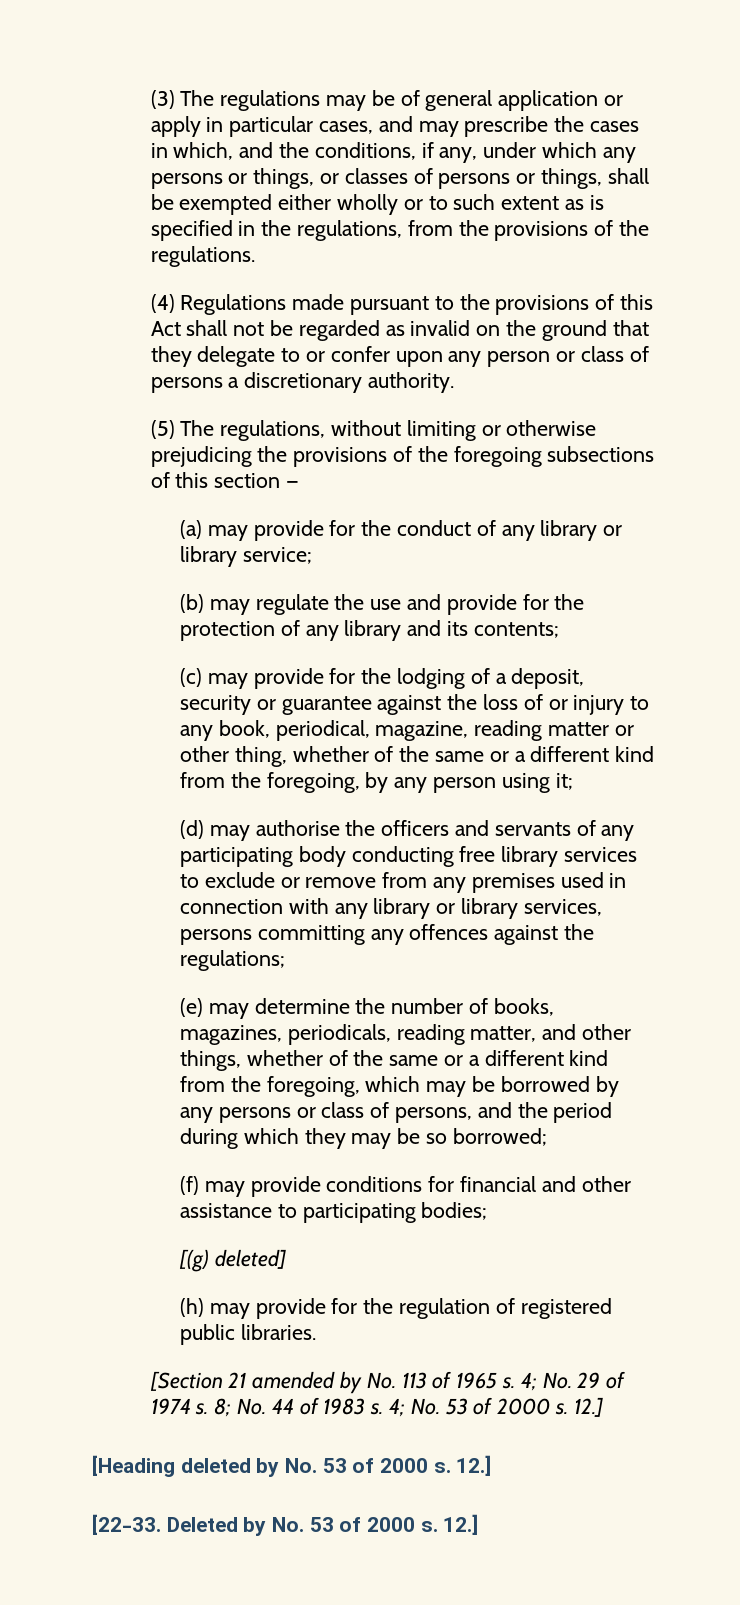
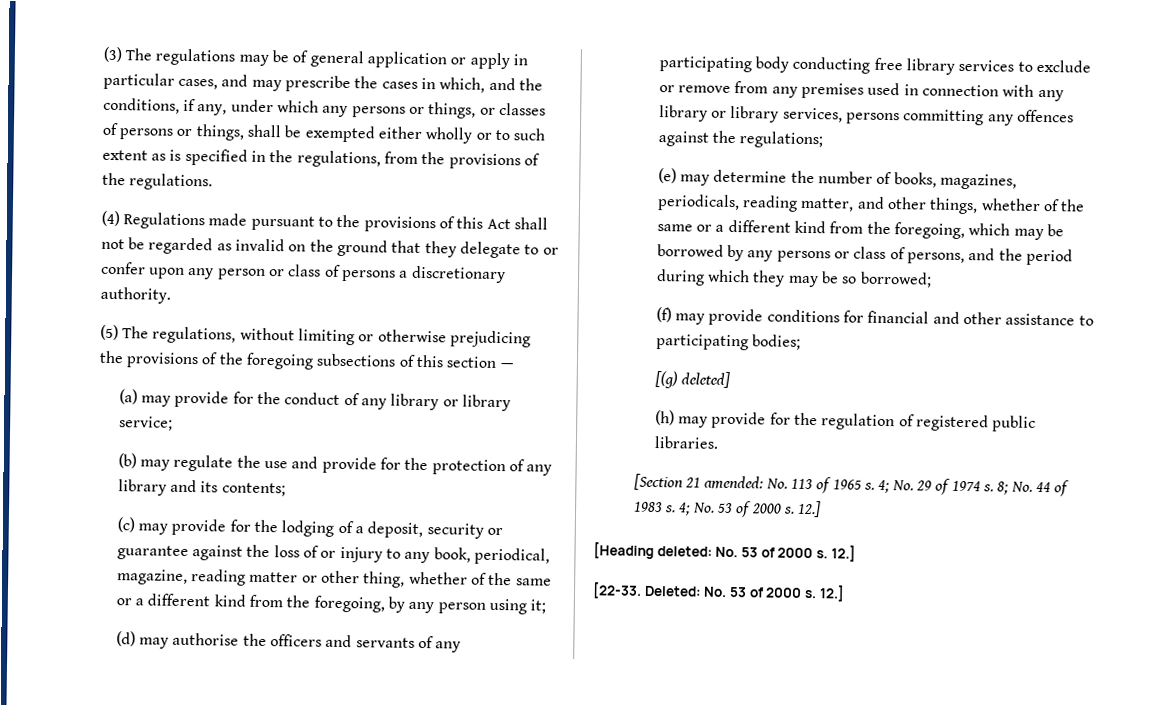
- [Section 21 amended by No. 113 of 1965 s.
+ [Section 21 amended: No. 113 of 1965 s.
- [Heading deleted by No. 53 of 2000 s.
+ [Heading deleted: No. 53 of 2000 s.
- Deleted by No. 53 of 2000 s.
+ Deleted: No. 53 of 2000 s.

